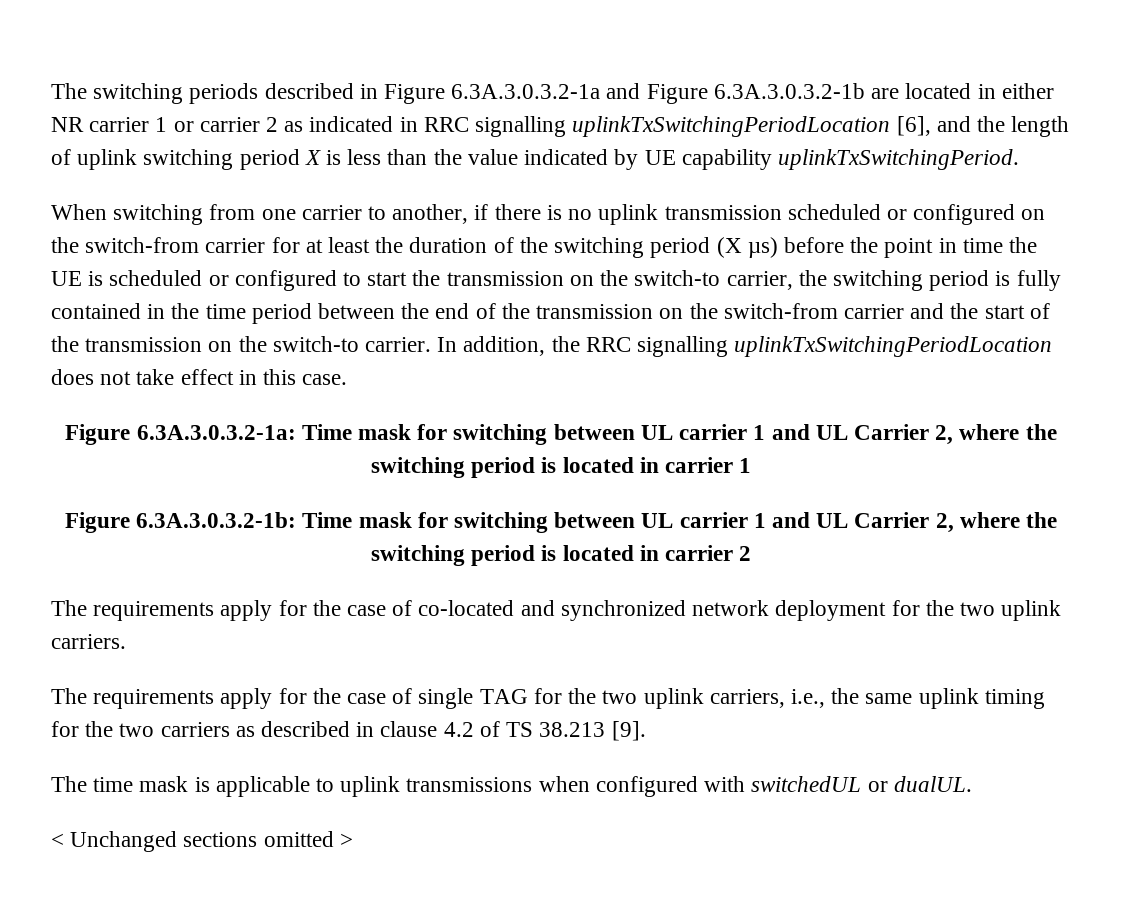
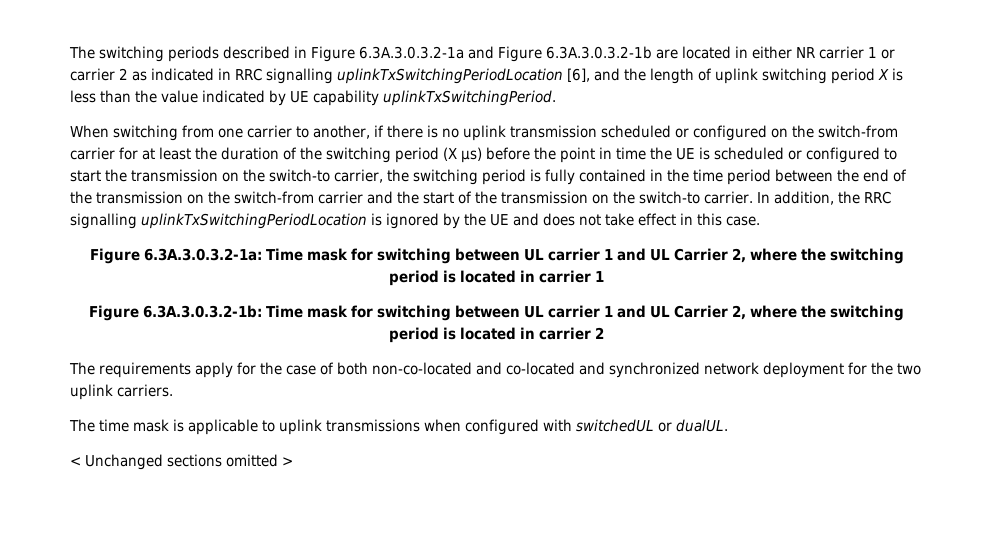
- In addition, the RRC signalling uplinkTxSwitchingPeriodLocation does not take effect in this case.
+ In addition, the RRC signalling uplinkTxSwitchingPeriodLocation is ignored by the UE and does not take effect in this case.
- The requirements apply for the case of co-located and synchronized network deployment for the two uplink carriers.
+ The requirements apply for the case of both non-co-located and co-located and synchronized network deployment for the two uplink carriers.
- The requirements apply for the case of single TAG for the two uplink carriers, i.e., the same uplink timing for the two carriers as described in clause 4.2 of TS 38.213 [9].

